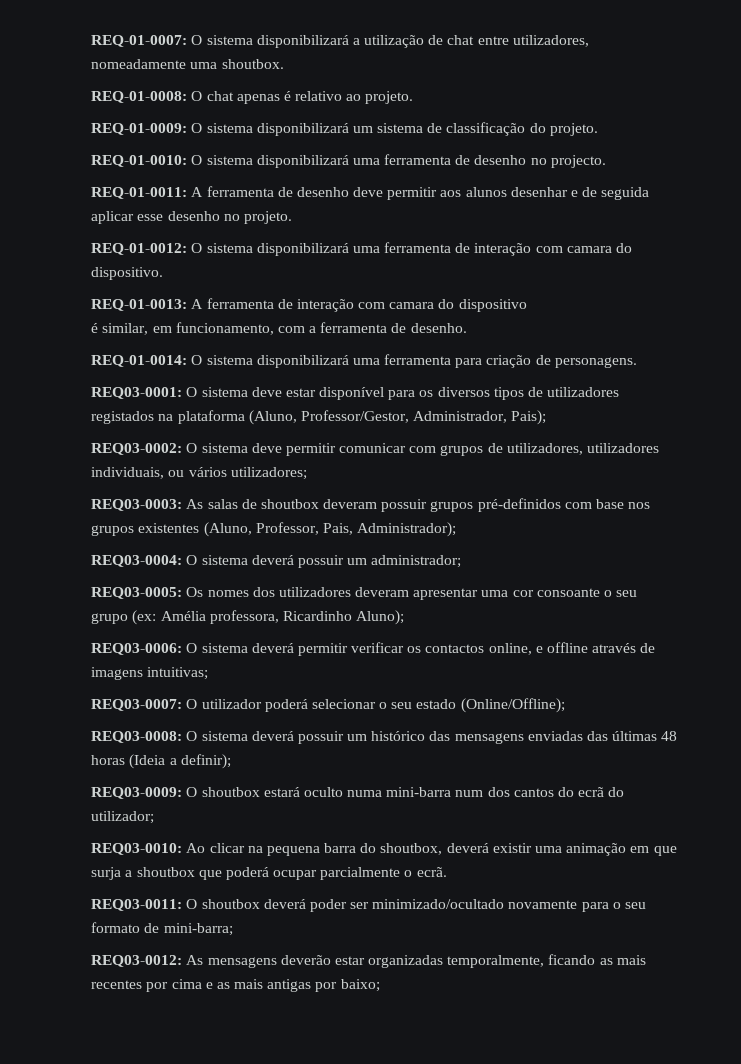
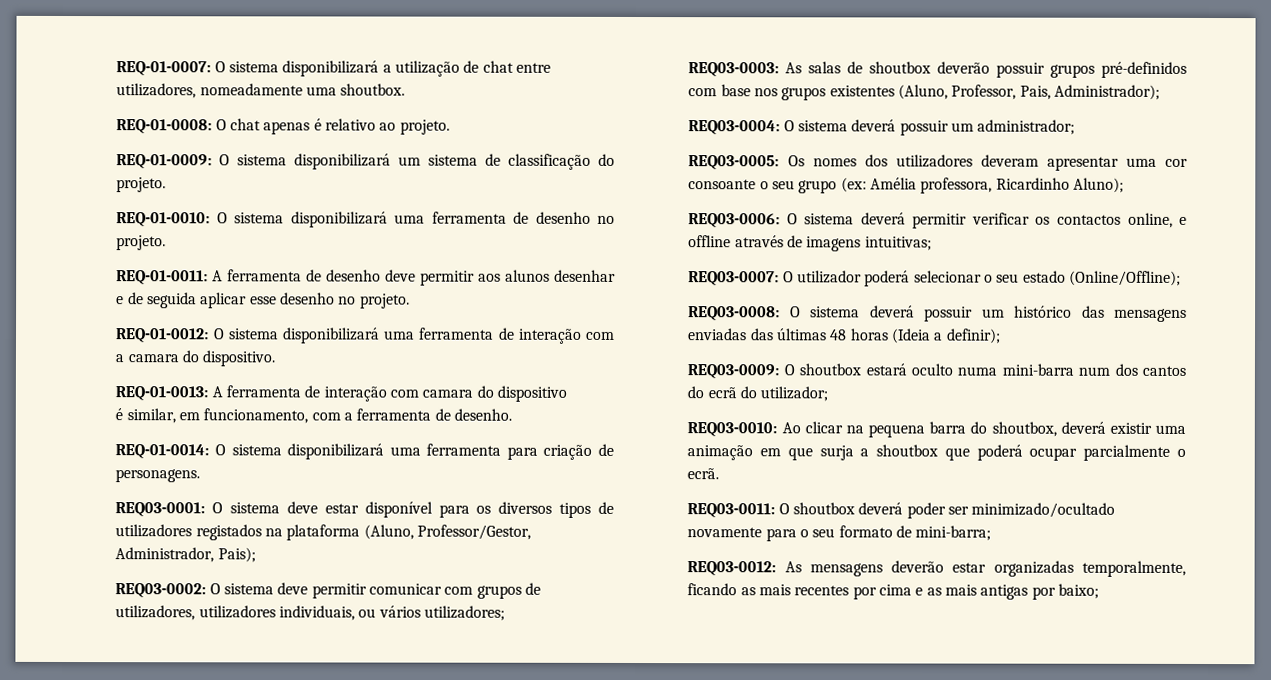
- REQ-01-0010: O sistema disponibilizará uma ferramenta de desenho no projecto.
+ REQ-01-0010: O sistema disponibilizará uma ferramenta de desenho no projeto.
- REQ-01-0012: O sistema disponibilizará uma ferramenta de interação com camara do dispositivo.
+ REQ-01-0012: O sistema disponibilizará uma ferramenta de interação com a camara do dispositivo.
- REQ03-0003: As salas de shoutbox deveram possuir grupos pré-definidos com base nos grupos existentes (Aluno, Professor, Pais, Administrador);
+ REQ03-0003: As salas de shoutbox deverão possuir grupos pré-definidos com base nos grupos existentes (Aluno, Professor, Pais, Administrador);

